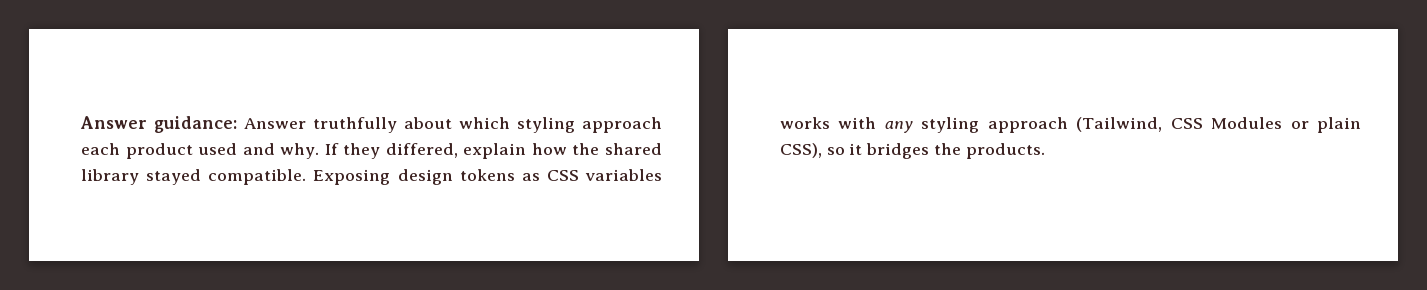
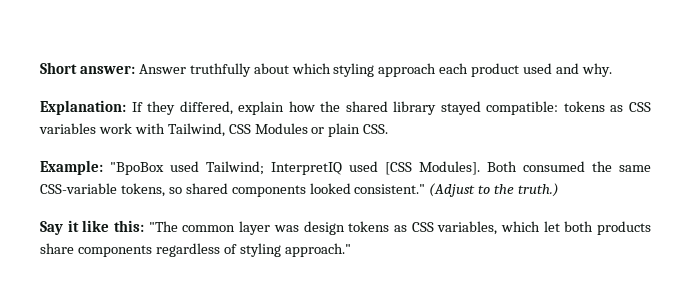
- Answer guidance: Answer truthfully about which styling approach each product used and why. If they differed, explain how the shared library stayed compatible. Exposing design tokens as CSS variables works with any styling approach (Tailwind, CSS Modules or plain CSS), so it bridges the products.
+ Short answer: Answer truthfully about which styling approach each product used and why.
+ Explanation: If they differed, explain how the shared library stayed compatible: tokens as CSS variables work with Tailwind, CSS Modules or plain CSS.
+ Example: "BpoBox used Tailwind; InterpretIQ used [CSS Modules]. Both consumed the same CSS-variable tokens, so shared components looked consistent." (Adjust to the truth.)
+ Say it like this: "The common layer was design tokens as CSS variables, which let both products share components regardless of styling approach."

